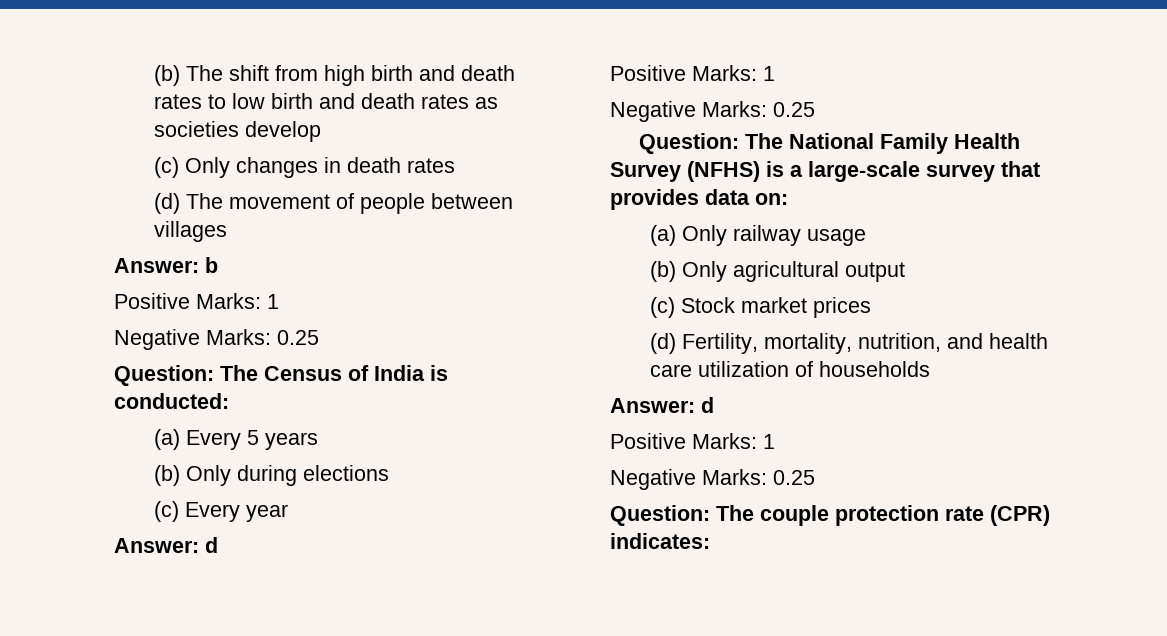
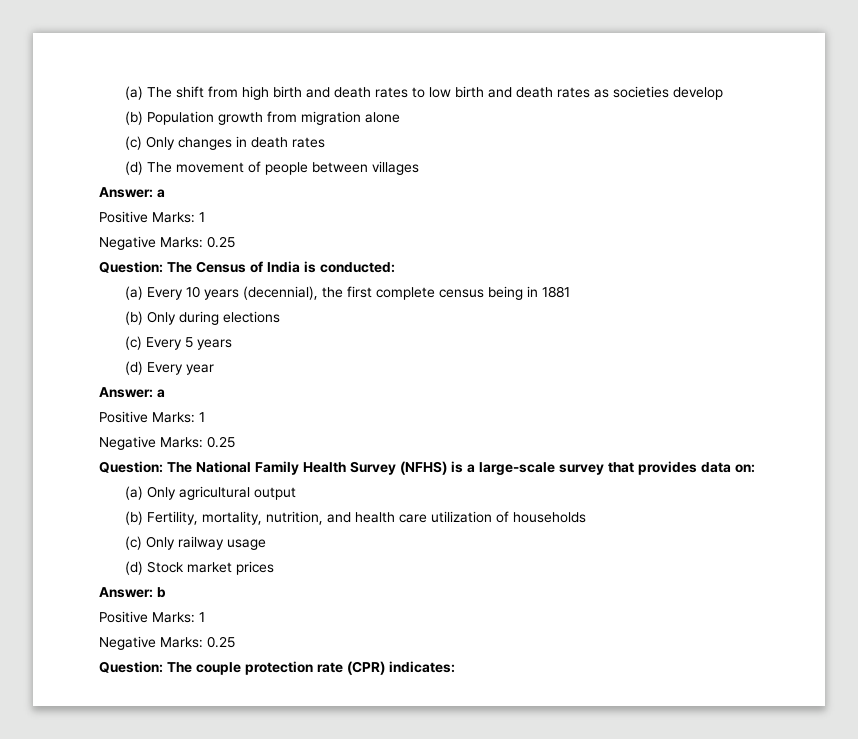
- (b) The shift from high birth and death rates to low birth and death rates as societies develop
+ (a) The shift from high birth and death rates to low birth and death rates as societies develop
+ (b) Population growth from migration alone
  (d) The movement of people between villages
- Answer: b
+ Answer: a
- (a) Every 5 years
+ (a) Every 10 years (decennial), the first complete census being in 1881
- (c) Every year
- Answer: d
+ (c) Every 5 years
+ (d) Every year
+ Answer: a
- (a) Only railway usage
- (b) Only agricultural output
- (c) Stock market prices
- (d) Fertility, mortality, nutrition, and health care utilization of households
- Answer: d
+ (a) Only agricultural output
+ (b) Fertility, mortality, nutrition, and health care utilization of households
+ (c) Only railway usage
+ (d) Stock market prices
+ Answer: b

